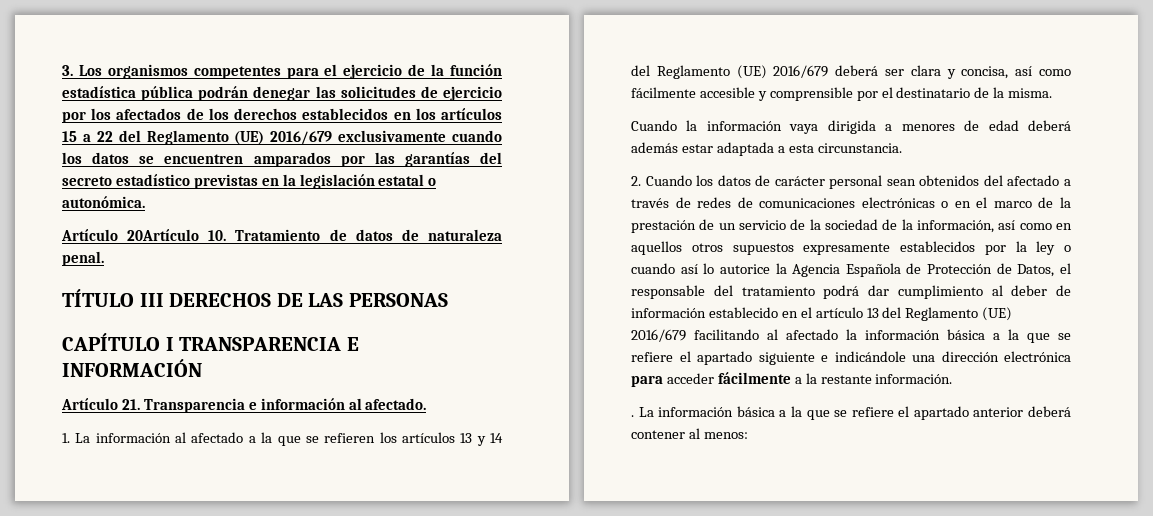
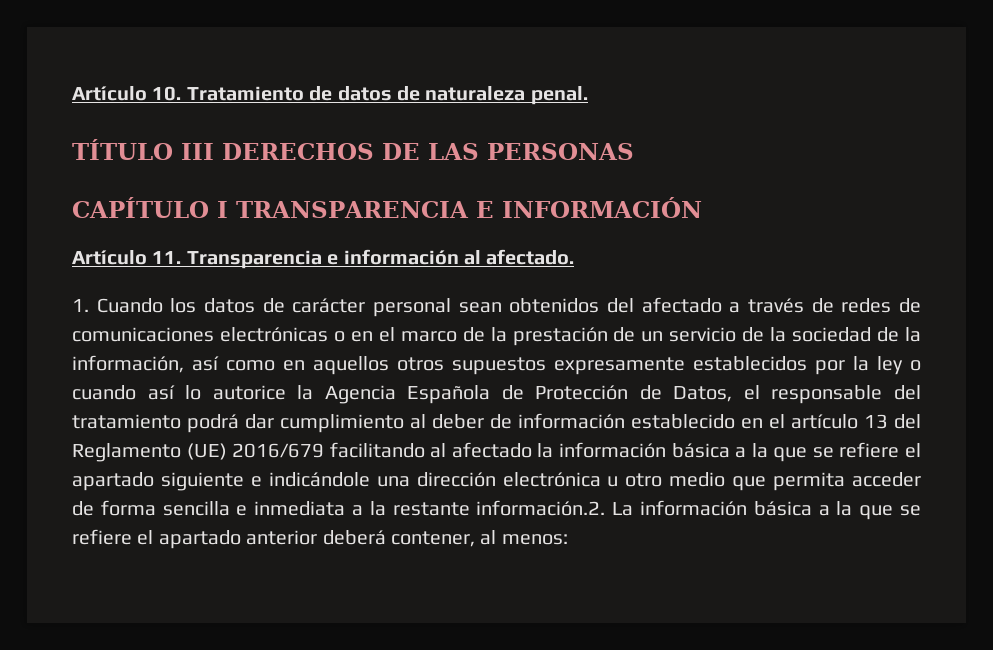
- 3. Los organismos competentes para el ejercicio de la función estadística pública podrán denegar las solicitudes de ejercicio por los afectados de los derechos establecidos en los artículos 15 a 22 del Reglamento (UE) 2016/679 exclusivamente cuando los datos se encuentren amparados por las garantías del secreto estadístico previstas en la legislación estatal o autonómica.
- Artículo 20Artículo 10. Tratamiento de datos de naturaleza penal.
+ Artículo 10. Tratamiento de datos de naturaleza penal.
- Artículo 21. Transparencia e información al afectado.
+ Artículo 11. Transparencia e información al afectado.
- 1. La información al afectado a la que se refieren los artículos 13 y 14 del Reglamento (UE) 2016/679 deberá ser clara y concisa, así como fácilmente accesible y comprensible por el destinatario de la misma.
- Cuando la información vaya dirigida a menores de edad deberá además estar adaptada a esta circunstancia.
- 2. Cuando los datos de carácter personal sean obtenidos del afectado a través de redes de comunicaciones electrónicas o en el marco de la prestación de un servicio de la sociedad de la información, así como en aquellos otros supuestos expresamente establecidos por la ley o cuando así lo autorice la Agencia Española de Protección de Datos, el responsable del tratamiento podrá dar cumplimiento al deber de información establecido en el artículo 13 del Reglamento (UE) 2016/679 facilitando al afectado la información básica a la que se refiere el apartado siguiente e indicándole una dirección electrónica para acceder fácilmente a la restante información.
- . La información básica a la que se refiere el apartado anterior deberá contener al menos:
+ 1. Cuando los datos de carácter personal sean obtenidos del afectado a través de redes de comunicaciones electrónicas o en el marco de la prestación de un servicio de la sociedad de la información, así como en aquellos otros supuestos expresamente establecidos por la ley o cuando así lo autorice la Agencia Española de Protección de Datos, el responsable del tratamiento podrá dar cumplimiento al deber de información establecido en el artículo 13 del Reglamento (UE) 2016/679 facilitando al afectado la información básica a la que se refiere el apartado siguiente e indicándole una dirección electrónica u otro medio que permita acceder de forma sencilla e inmediata a la restante información.2. La información básica a la que se refiere el apartado anterior deberá contener, al menos:

